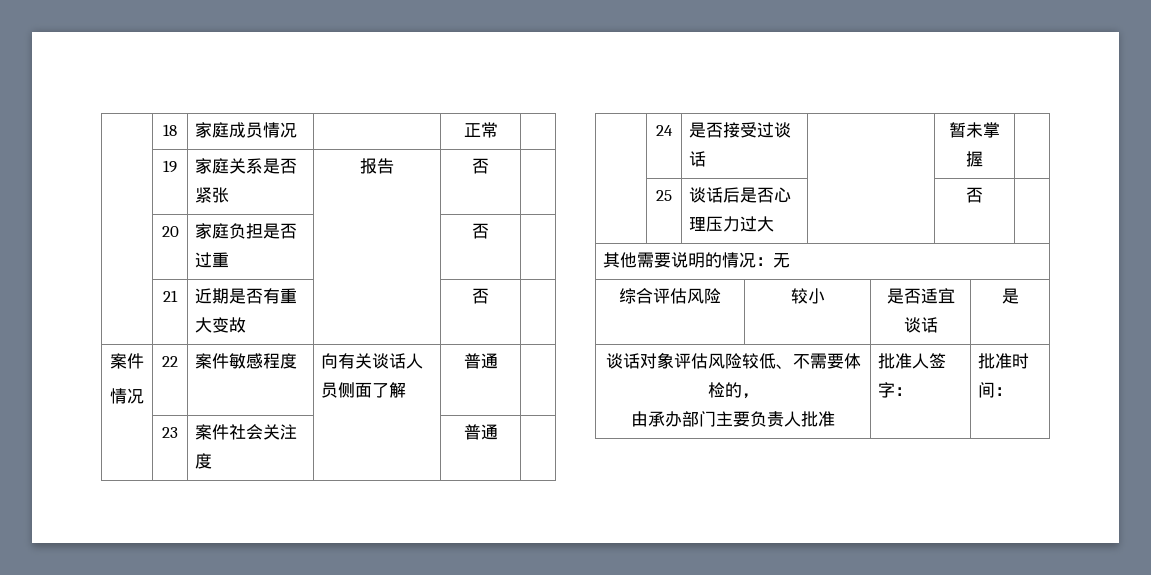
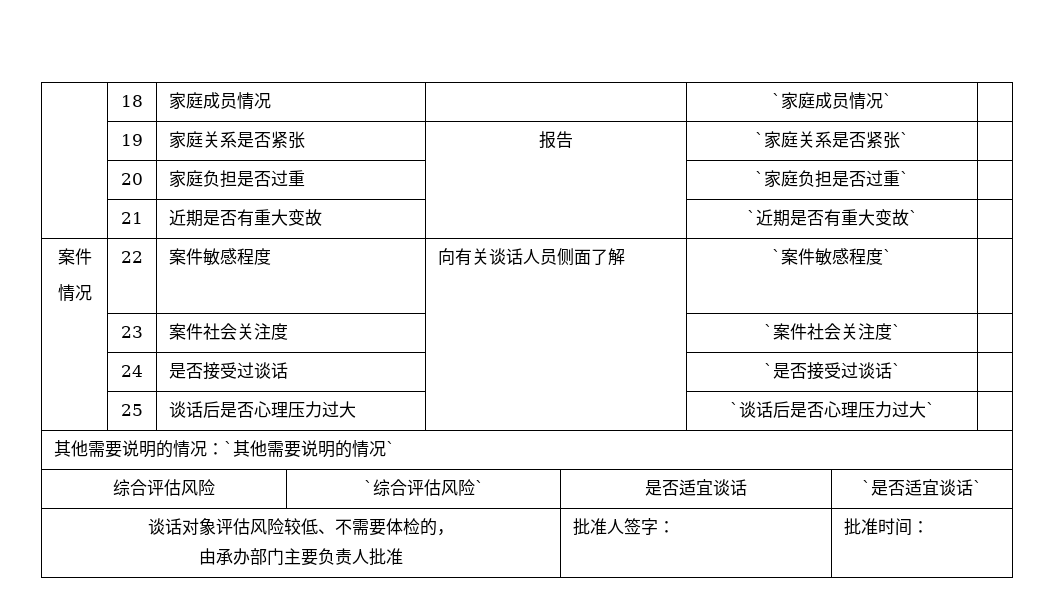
- | 18 | 家庭成员情况 | | 正常 |
+ | 18 | 家庭成员情况 | | `家庭成员情况` |
- | 19 | 家庭关系是否紧张 | 报告 | 否 |
+ | 19 | 家庭关系是否紧张 | 报告 | `家庭关系是否紧张` |
- | 20 | 家庭负担是否过重 | | 否 |
+ | 20 | 家庭负担是否过重 | | `家庭负担是否过重` |
- | 21 | 近期是否有重大变故 | | 否 |
+ | 21 | 近期是否有重大变故 | | `近期是否有重大变故` |
  案件
- 情况 | 22 | 案件敏感程度 | 向有关谈话人员侧面了解 | 普通 |
+ 情况 | 22 | 案件敏感程度 | 向有关谈话人员侧面了解 | `案件敏感程度` |
- | 23 | 案件社会关注度 | | 普通 |
+ | 23 | 案件社会关注度 | | `案件社会关注度` |
- | 24 | 是否接受过谈话 | | 暂未掌握 |
+ | 24 | 是否接受过谈话 | | `是否接受过谈话` |
- | 25 | 谈话后是否心理压力过大 | | 否 |
+ | 25 | 谈话后是否心理压力过大 | | `谈话后是否心理压力过大` |
- 其他需要说明的情况：无
- 综合评估风险 | 较小 | 是否适宜谈话 | 是
+ 其他需要说明的情况：`其他需要说明的情况`
+ 综合评估风险 | `综合评估风险` | 是否适宜谈话 | `是否适宜谈话`

